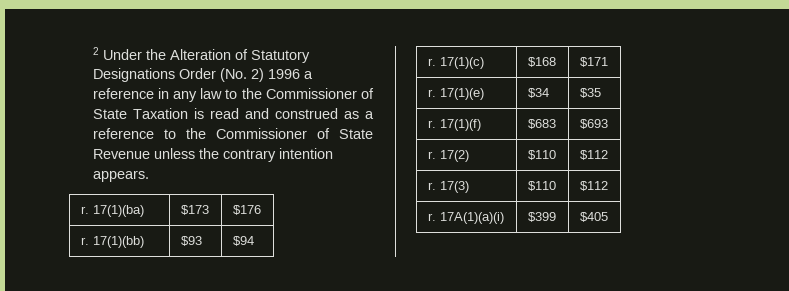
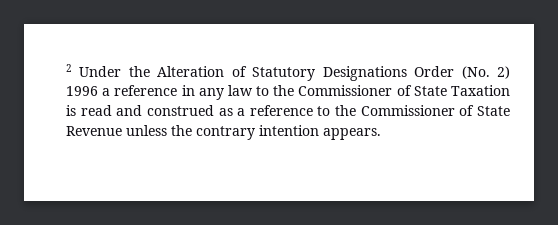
- r. 17(1)(ba) | $173 | $176
- r. 17(1)(bb) | $93 | $94
- r. 17(1)(c) | $168 | $171
- r. 17(1)(e) | $34 | $35
- r. 17(1)(f) | $683 | $693
- r. 17(2) | $110 | $112
- r. 17(3) | $110 | $112
- r. 17A(1)(a)(i) | $399 | $405

